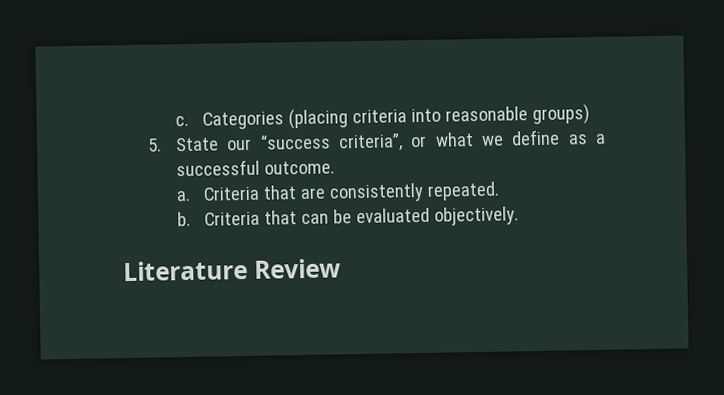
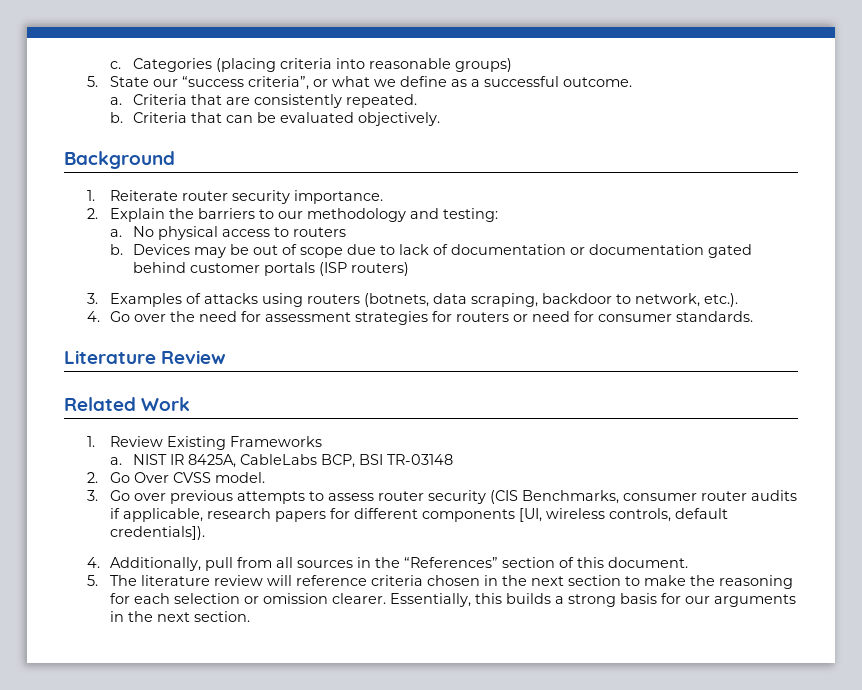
+ Background
+ 1. Reiterate router security importance.
+ 2. Explain the barriers to our methodology and testing:
+ a. No physical access to routers
+ b. Devices may be out of scope due to lack of documentation or documentation gated behind customer portals (ISP routers)
+ 3. Examples of attacks using routers (botnets, data scraping, backdoor to network, etc.).
+ 4. Go over the need for assessment strategies for routers or need for consumer standards.
  Literature Review
+ Related Work
+ 1. Review Existing Frameworks
+ a. NIST IR 8425A, CableLabs BCP, BSI TR-03148
+ 2. Go Over CVSS model.
+ 3. Go over previous attempts to assess router security (CIS Benchmarks, consumer router audits if applicable, research papers for different components [UI, wireless controls, default credentials]).
+ 4. Additionally, pull from all sources in the “References” section of this document.
+ 5. The literature review will reference criteria chosen in the next section to make the reasoning for each selection or omission clearer. Essentially, this builds a strong basis for our arguments in the next section.

